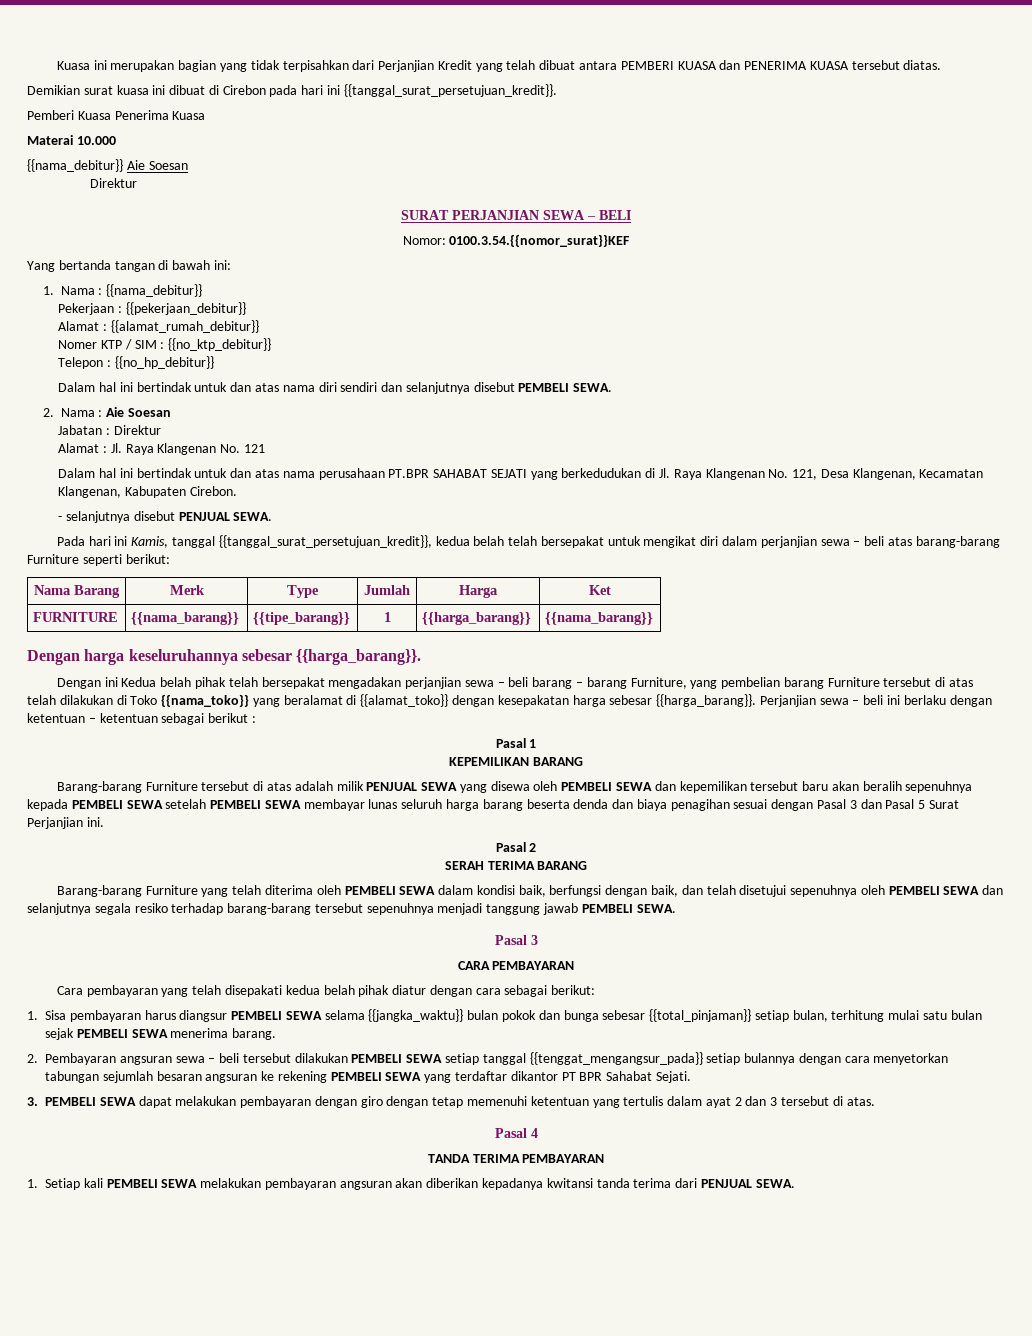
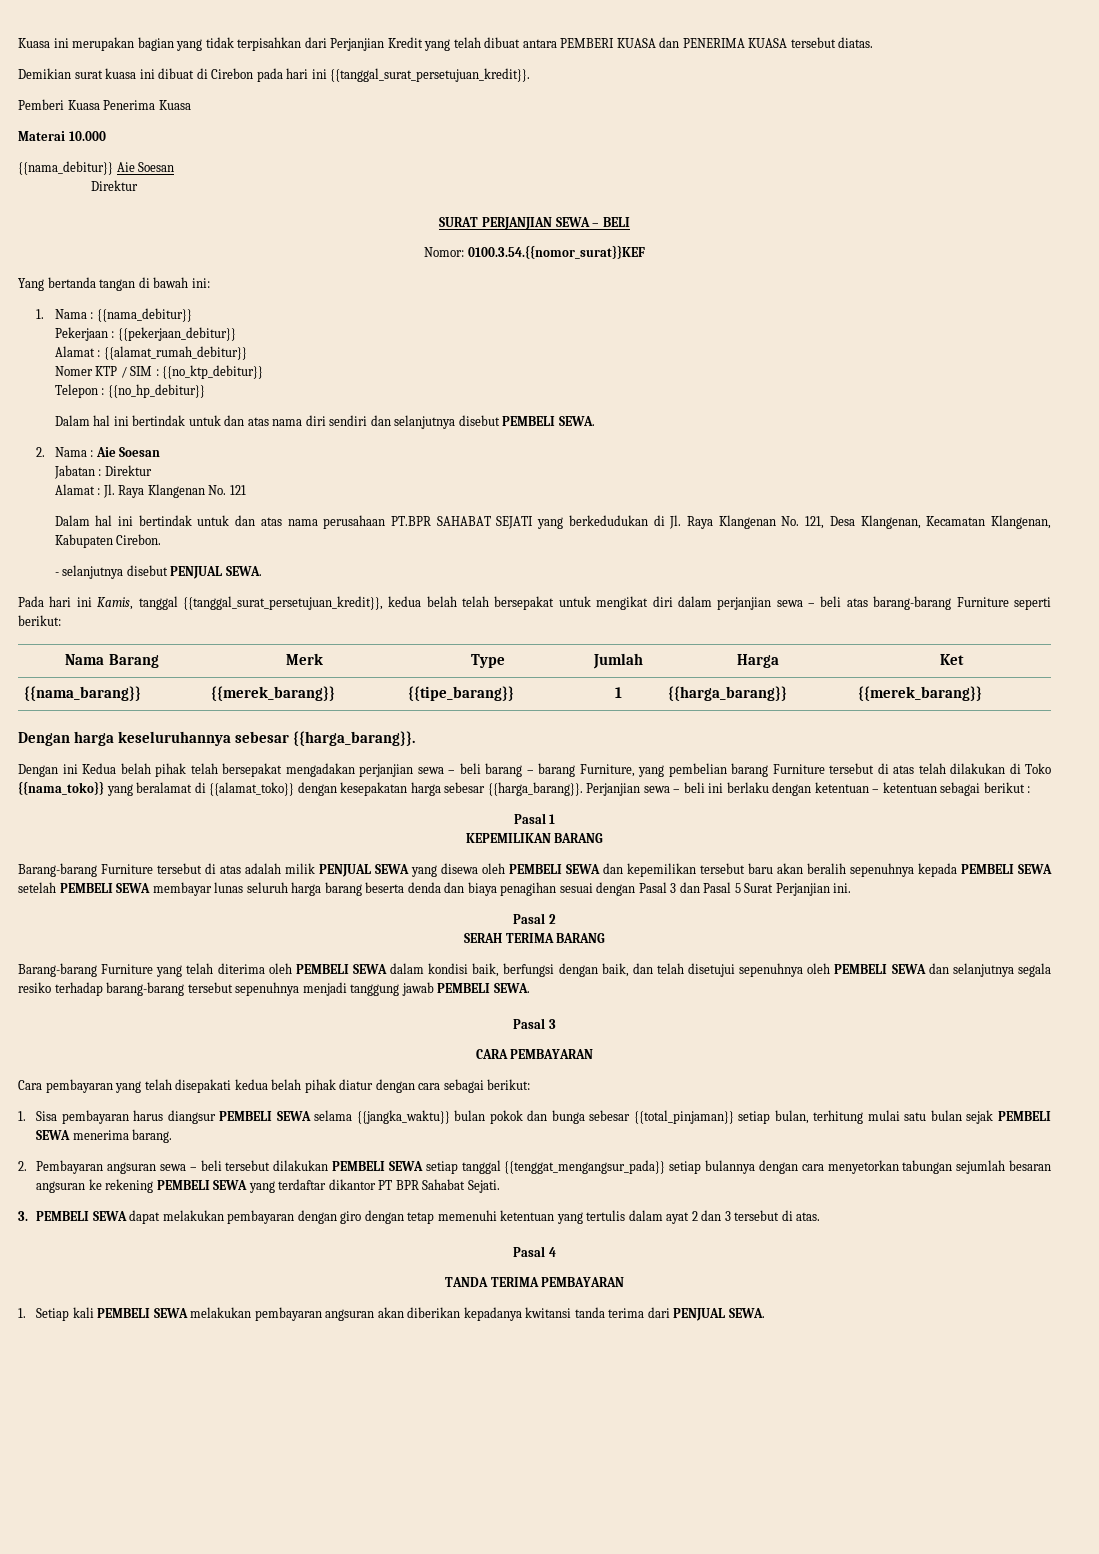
- FURNITURE | {{nama_barang}} | {{tipe_barang}} | 1 | {{harga_barang}} | {{nama_barang}}
+ {{nama_barang}} | {{merek_barang}} | {{tipe_barang}} | 1 | {{harga_barang}} | {{merek_barang}}

